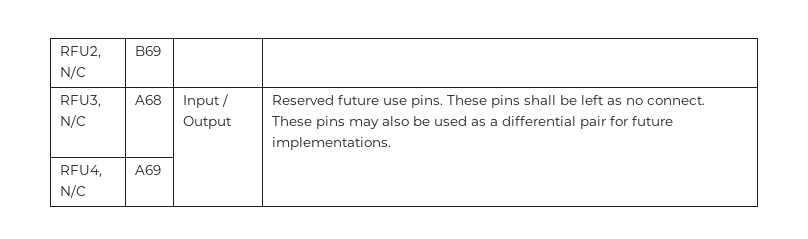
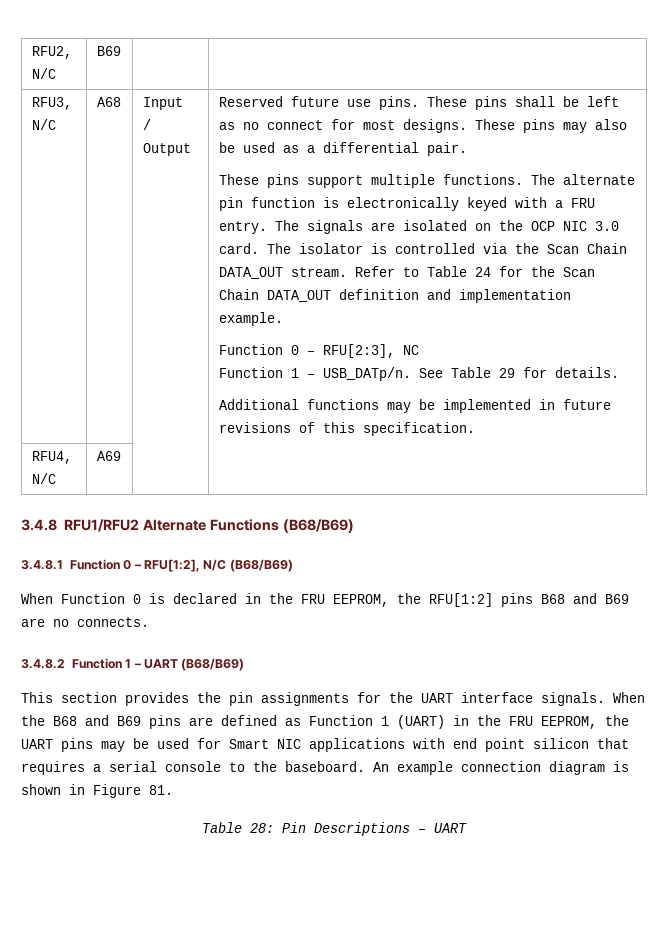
- These pins shall be left as no connect.
+ These pins shall be left as no connect for most designs.
- These pins may also be used as a differential pair for future implementations.
+ These pins may also be used as a differential pair.
+ These pins support multiple functions. The alternate pin function is electronically keyed with a FRU entry. The signals are isolated on the OCP NIC 3.0 card. The isolator is controlled via the Scan Chain DATA_OUT stream. Refer to Table 24 for the Scan Chain DATA_OUT definition and implementation example.
+ Function 0 – RFU[2:3], NC
+ Function 1 – USB_DATp/n. See Table 29 for details.
+ Additional functions may be implemented in future revisions of this specification.
  RFU4, N/C | A69 | |
+ 3.4.8 RFU1/RFU2 Alternate Functions (B68/B69)
+ 3.4.8.1 Function 0 – RFU[1:2], N/C (B68/B69)
+ When Function 0 is declared in the FRU EEPROM, the RFU[1:2] pins B68 and B69 are no connects.
+ 3.4.8.2 Function 1 – UART (B68/B69)
+ This section provides the pin assignments for the UART interface signals. When the B68 and B69 pins are defined as Function 1 (UART) in the FRU EEPROM, the UART pins may be used for Smart NIC applications with end point silicon that requires a serial console to the baseboard. An example connection diagram is shown in Figure 81.
+ Table 28: Pin Descriptions – UART

